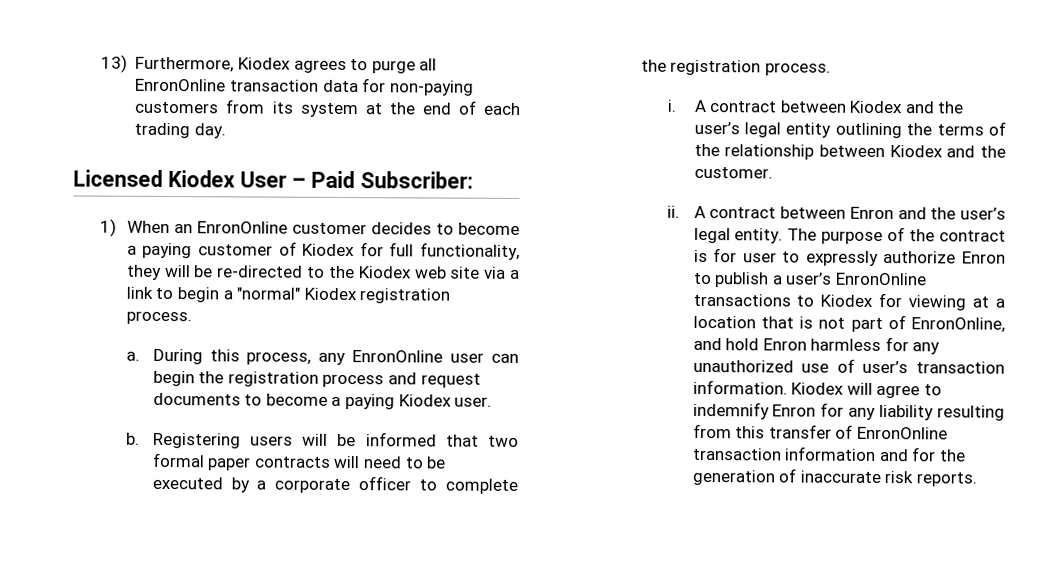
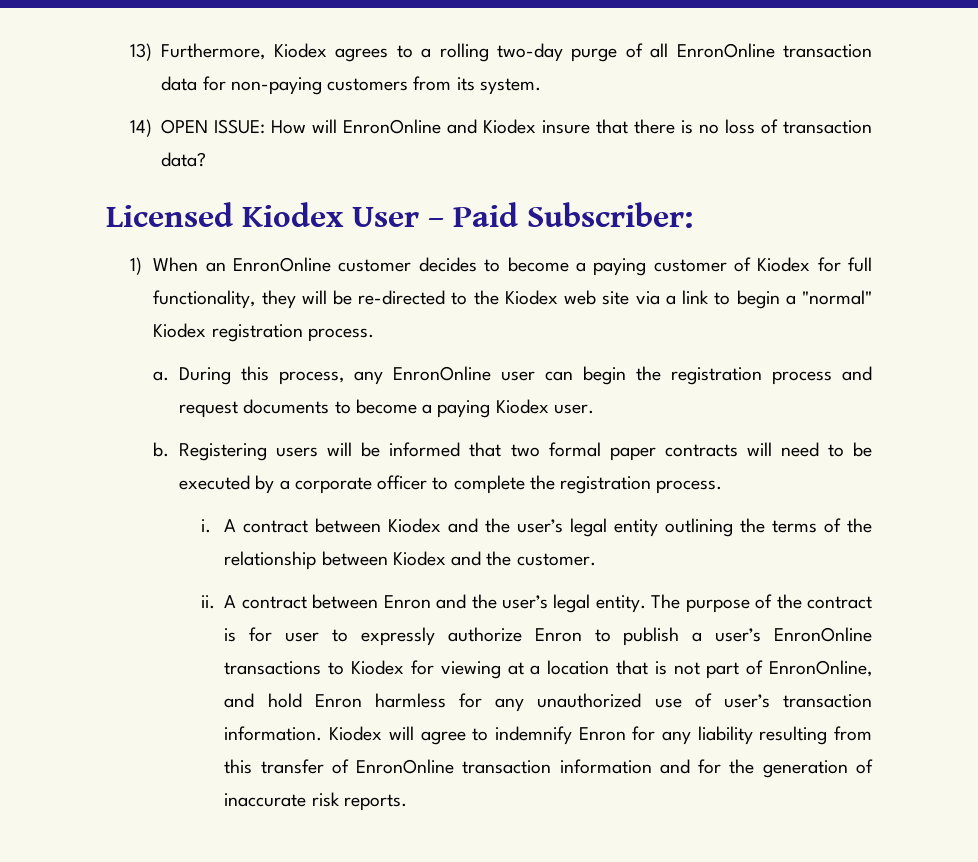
- 13) Furthermore, Kiodex agrees to purge all EnronOnline transaction data for non-paying customers from its system at the end of each trading day.
+ 13) Furthermore, Kiodex agrees to a rolling two-day purge of all EnronOnline transaction data for non-paying customers from its system.
+ 14) OPEN ISSUE: How will EnronOnline and Kiodex insure that there is no loss of transaction data?

